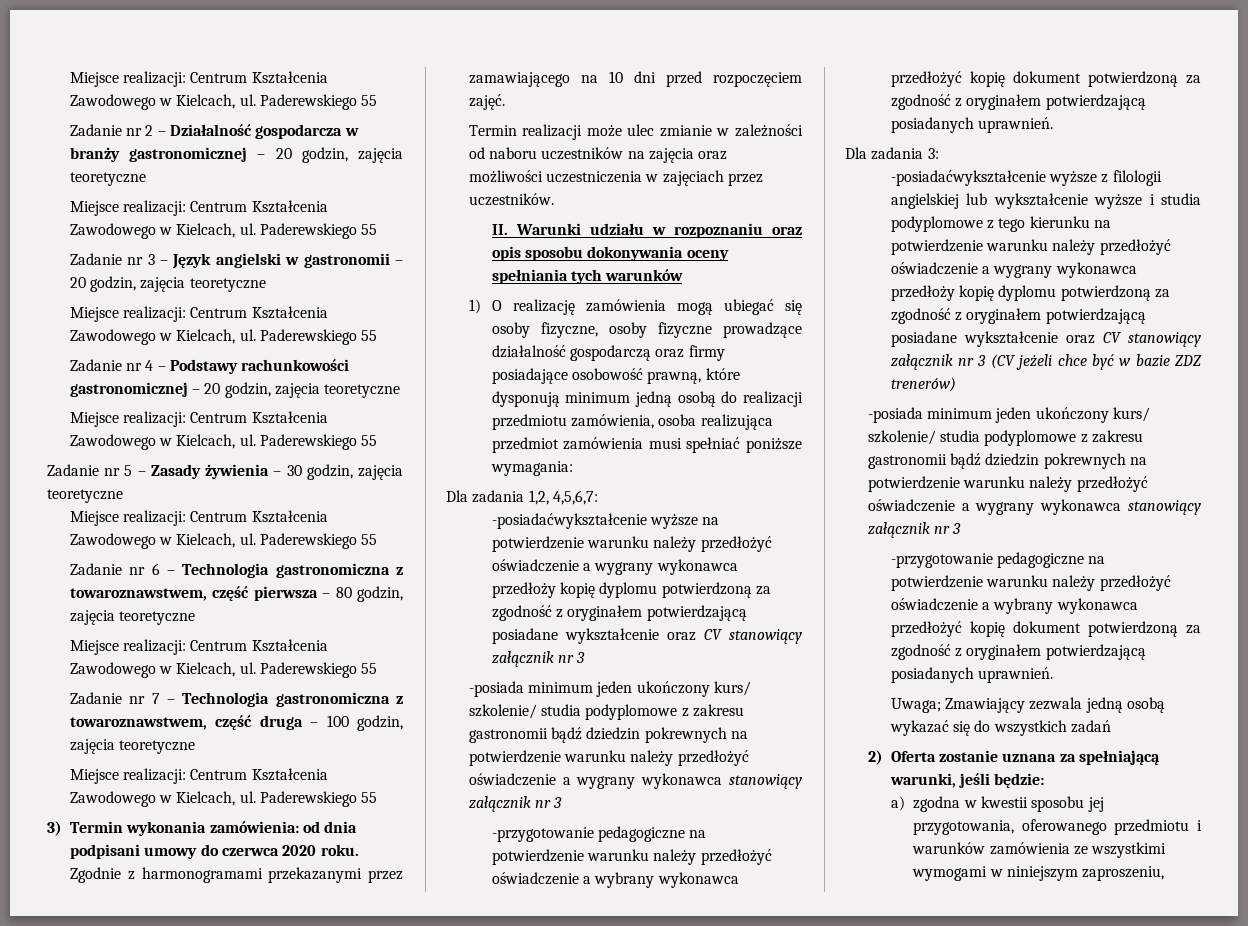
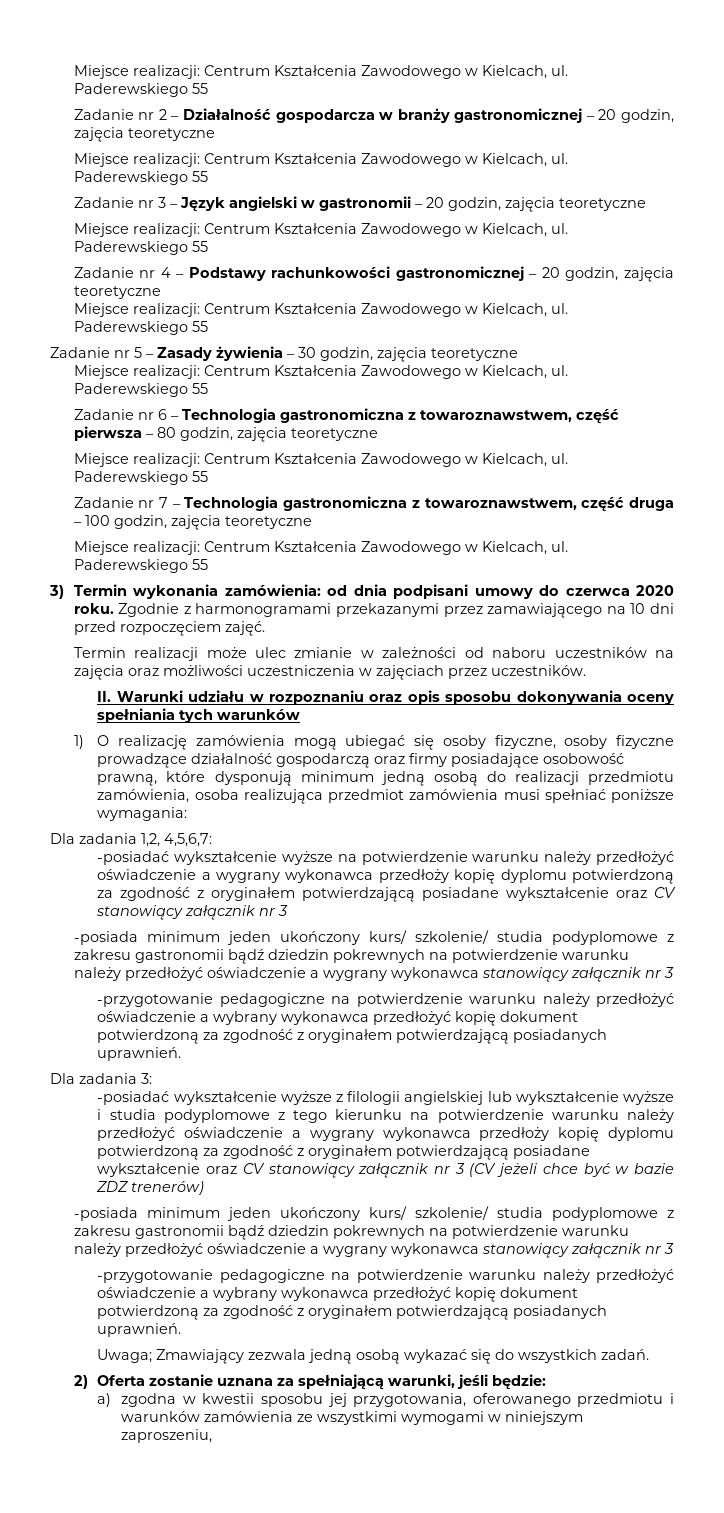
- -posiadaćwykształcenie wyższe na potwierdzenie warunku należy przedłożyć oświadczenie a wygrany wykonawca przedłoży kopię dyplomu potwierdzoną za zgodność z oryginałem potwierdzającą posiadane wykształcenie oraz CV stanowiący załącznik nr 3
+ -posiadać wykształcenie wyższe na potwierdzenie warunku należy przedłożyć oświadczenie a wygrany wykonawca przedłoży kopię dyplomu potwierdzoną za zgodność z oryginałem potwierdzającą posiadane wykształcenie oraz CV stanowiący załącznik nr 3
- -posiadaćwykształcenie wyższe z filologii angielskiej lub wykształcenie wyższe i studia podyplomowe z tego kierunku na potwierdzenie warunku należy przedłożyć oświadczenie a wygrany wykonawca przedłoży kopię dyplomu potwierdzoną za zgodność z oryginałem potwierdzającą posiadane wykształcenie oraz CV stanowiący załącznik nr 3 (CV jeżeli chce być w bazie ZDZ trenerów)
+ -posiadać wykształcenie wyższe z filologii angielskiej lub wykształcenie wyższe i studia podyplomowe z tego kierunku na potwierdzenie warunku należy przedłożyć oświadczenie a wygrany wykonawca przedłoży kopię dyplomu potwierdzoną za zgodność z oryginałem potwierdzającą posiadane wykształcenie oraz CV stanowiący załącznik nr 3 (CV jeżeli chce być w bazie ZDZ trenerów)
- Uwaga; Zmawiający zezwala jedną osobą wykazać się do wszystkich zadań
+ Uwaga; Zmawiający zezwala jedną osobą wykazać się do wszystkich zadań.

